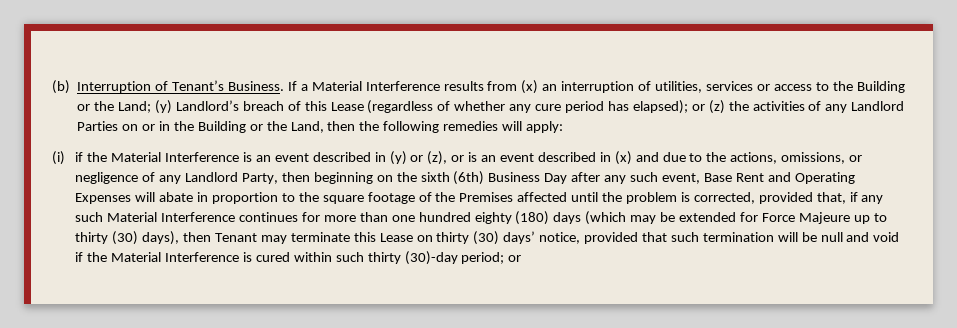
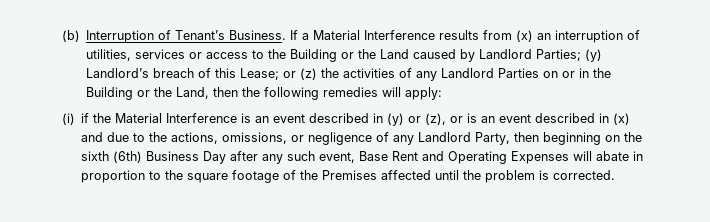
- If a Material Interference results from (x) an interruption of utilities, services or access to the Building or the Land; (y) Landlord’s breach of this Lease (regardless of whether any cure period has elapsed); or (z) the activities of any Landlord Parties on or in the Building or the Land, then the following remedies will apply:
+ If a Material Interference results from (x) an interruption of utilities, services or access to the Building or the Land caused by Landlord Parties; (y) Landlord’s breach of this Lease; or (z) the activities of any Landlord Parties on or in the Building or the Land, then the following remedies will apply:
- (i) if the Material Interference is an event described in (y) or (z), or is an event described in (x) and due to the actions, omissions, or negligence of any Landlord Party, then beginning on the sixth (6th) Business Day after any such event, Base Rent and Operating Expenses will abate in proportion to the square footage of the Premises affected until the problem is corrected, provided that, if any such Material Interference continues for more than one hundred eighty (180) days (which may be extended for Force Majeure up to thirty (30) days), then Tenant may terminate this Lease on thirty (30) days’ notice, provided that such termination will be null and void if the Material Interference is cured within such thirty (30)-day period; or
+ (i) if the Material Interference is an event described in (y) or (z), or is an event described in (x) and due to the actions, omissions, or negligence of any Landlord Party, then beginning on the sixth (6th) Business Day after any such event, Base Rent and Operating Expenses will abate in proportion to the square footage of the Premises affected until the problem is corrected.

